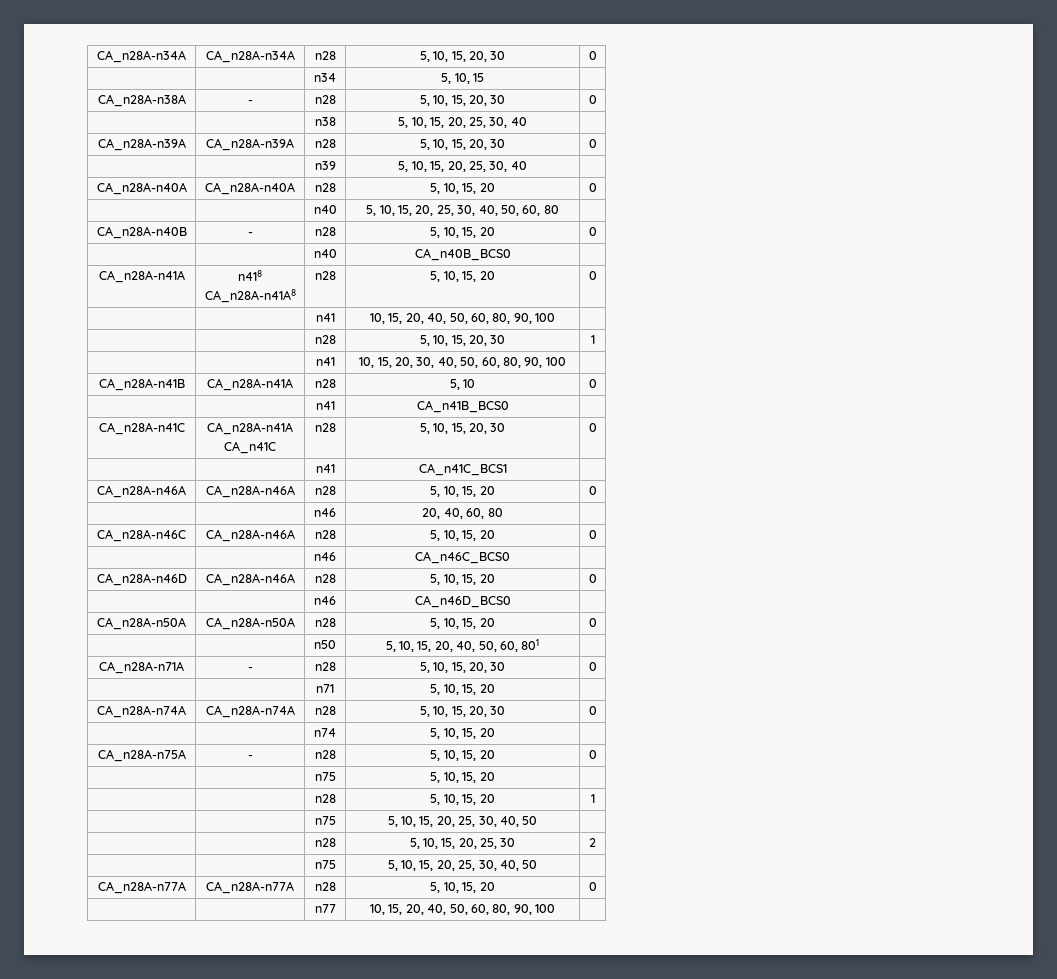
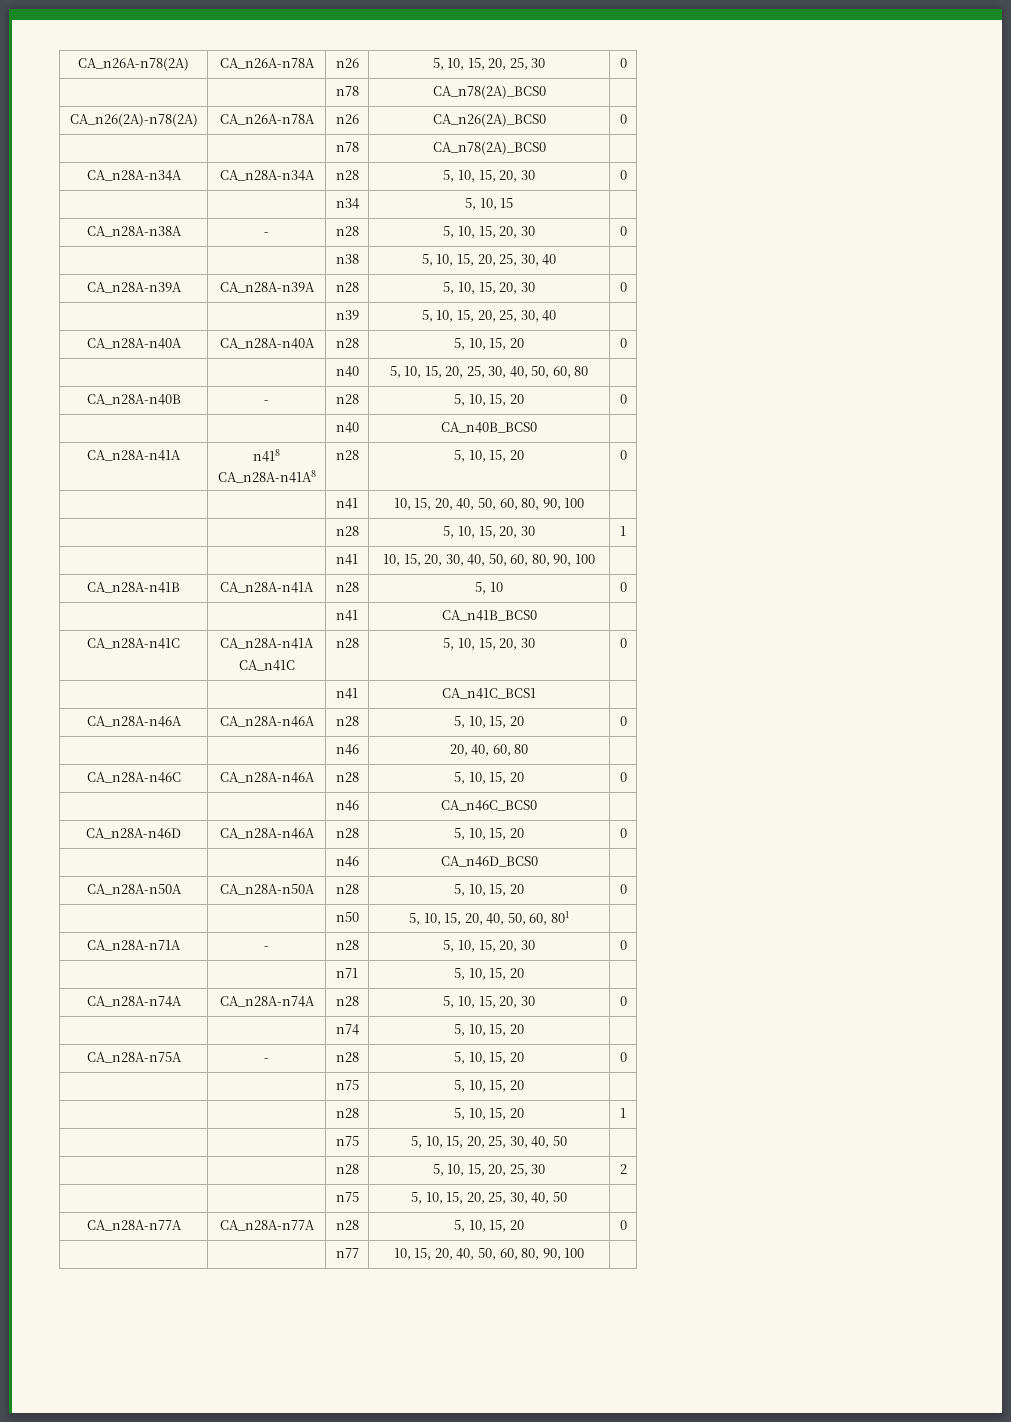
+ CA_n26A-n78(2A) | CA_n26A-n78A | n26 | 5, 10, 15, 20, 25, 30 | 0
+ | | n78 | CA_n78(2A)_BCS0 |
+ CA_n26(2A)-n78(2A) | CA_n26A-n78A | n26 | CA_n26(2A)_BCS0 | 0
+ | | n78 | CA_n78(2A)_BCS0 |

